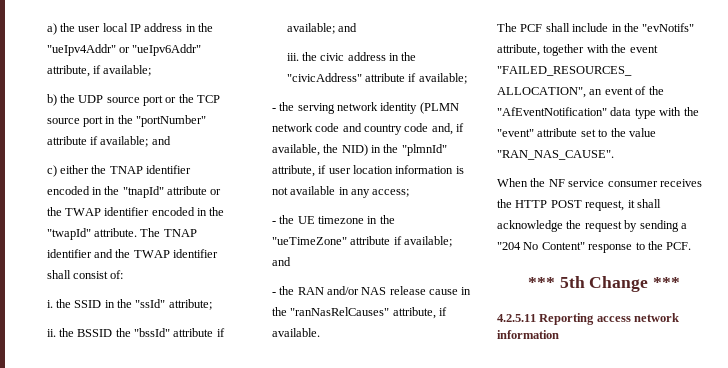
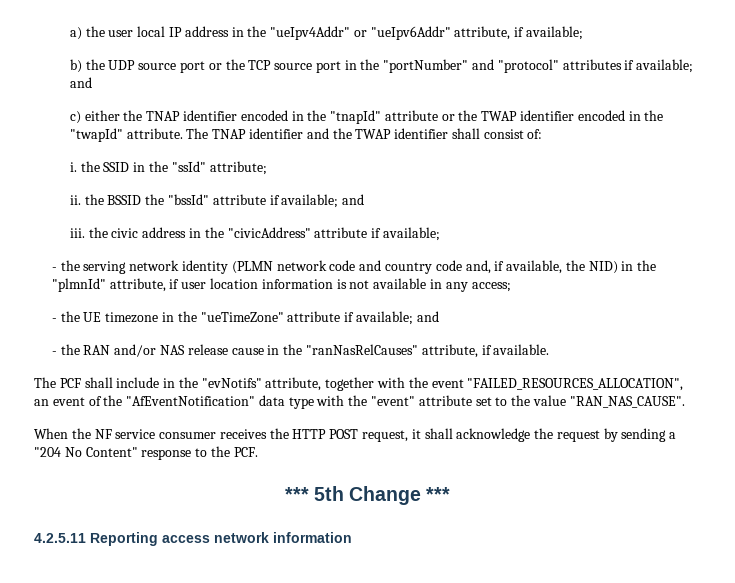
- b) the UDP source port or the TCP source port in the "portNumber" attribute if available; and
+ b) the UDP source port or the TCP source port in the "portNumber" and "protocol" attributes if available; and

